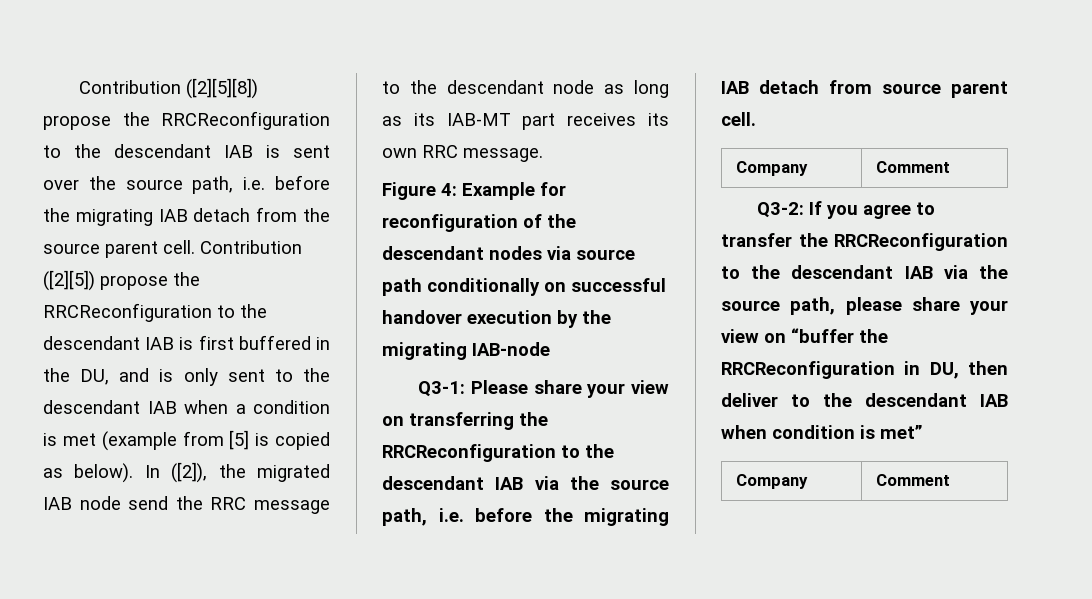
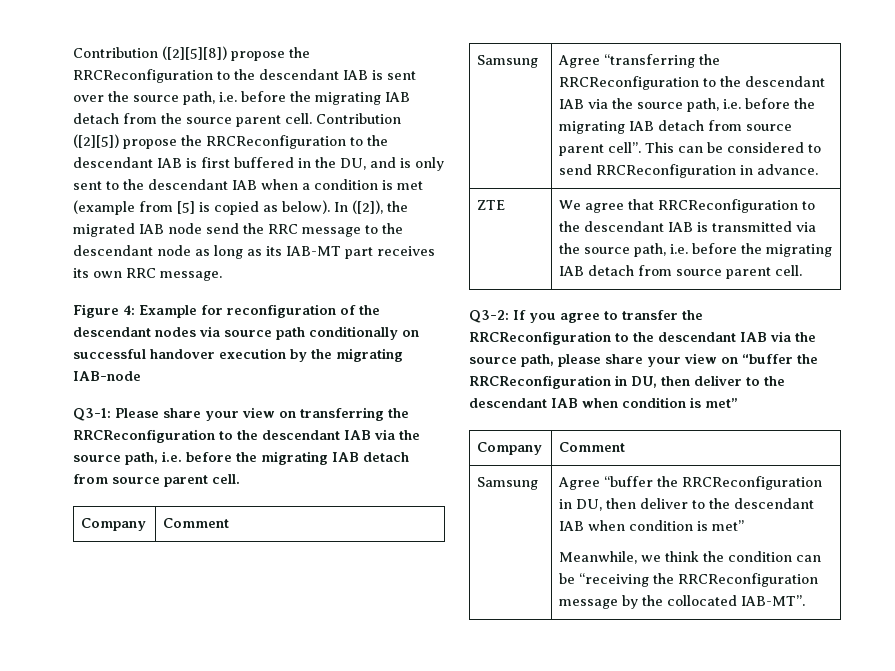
+ Samsung | Agree “transferring the RRCReconfiguration to the descendant IAB via the source path, i.e. before the migrating IAB detach from source parent cell”. This can be considered to send RRCReconfiguration in advance.
+ ZTE | We agree that RRCReconfiguration to the descendant IAB is transmitted via the source path, i.e. before the migrating IAB detach from source parent cell.
+ Samsung | Agree “buffer the RRCReconfiguration in DU, then deliver to the descendant IAB when condition is met”
+ Meanwhile, we think the condition can be “receiving the RRCReconfiguration message by the collocated IAB-MT”.

